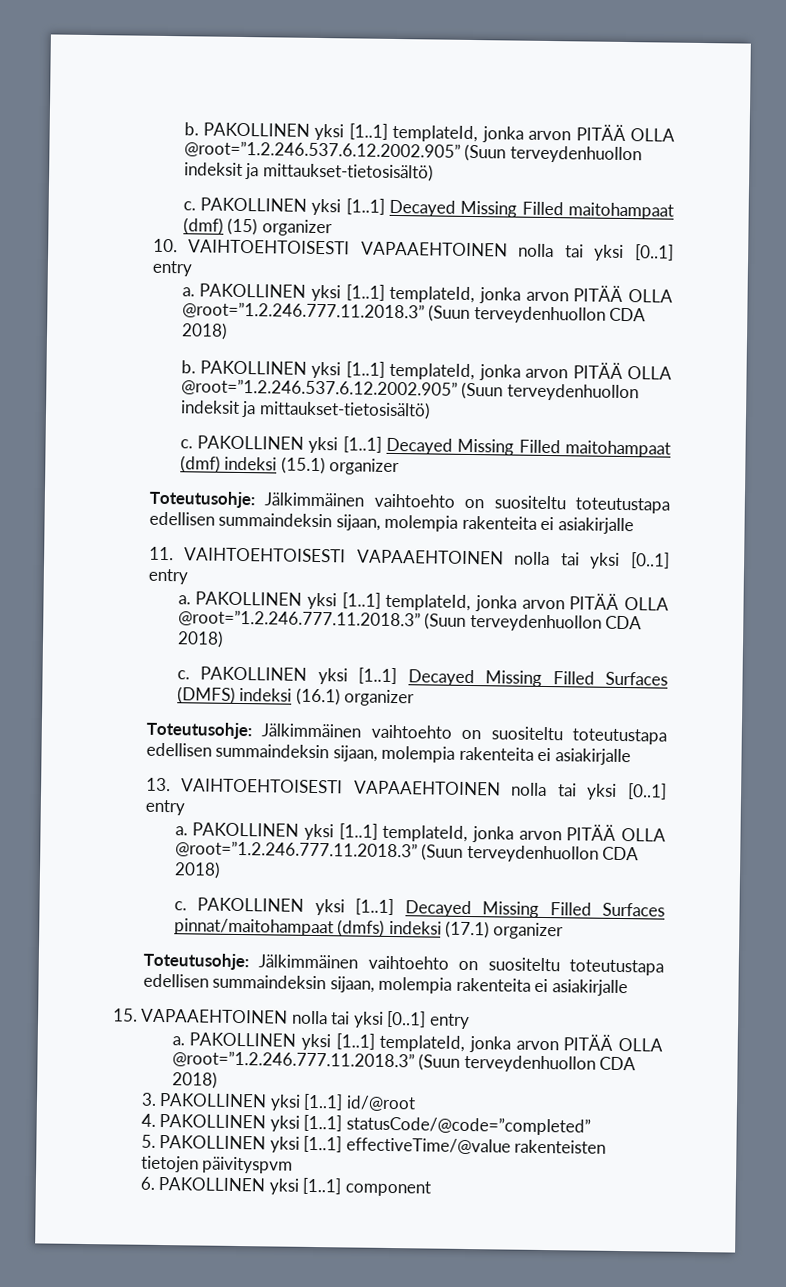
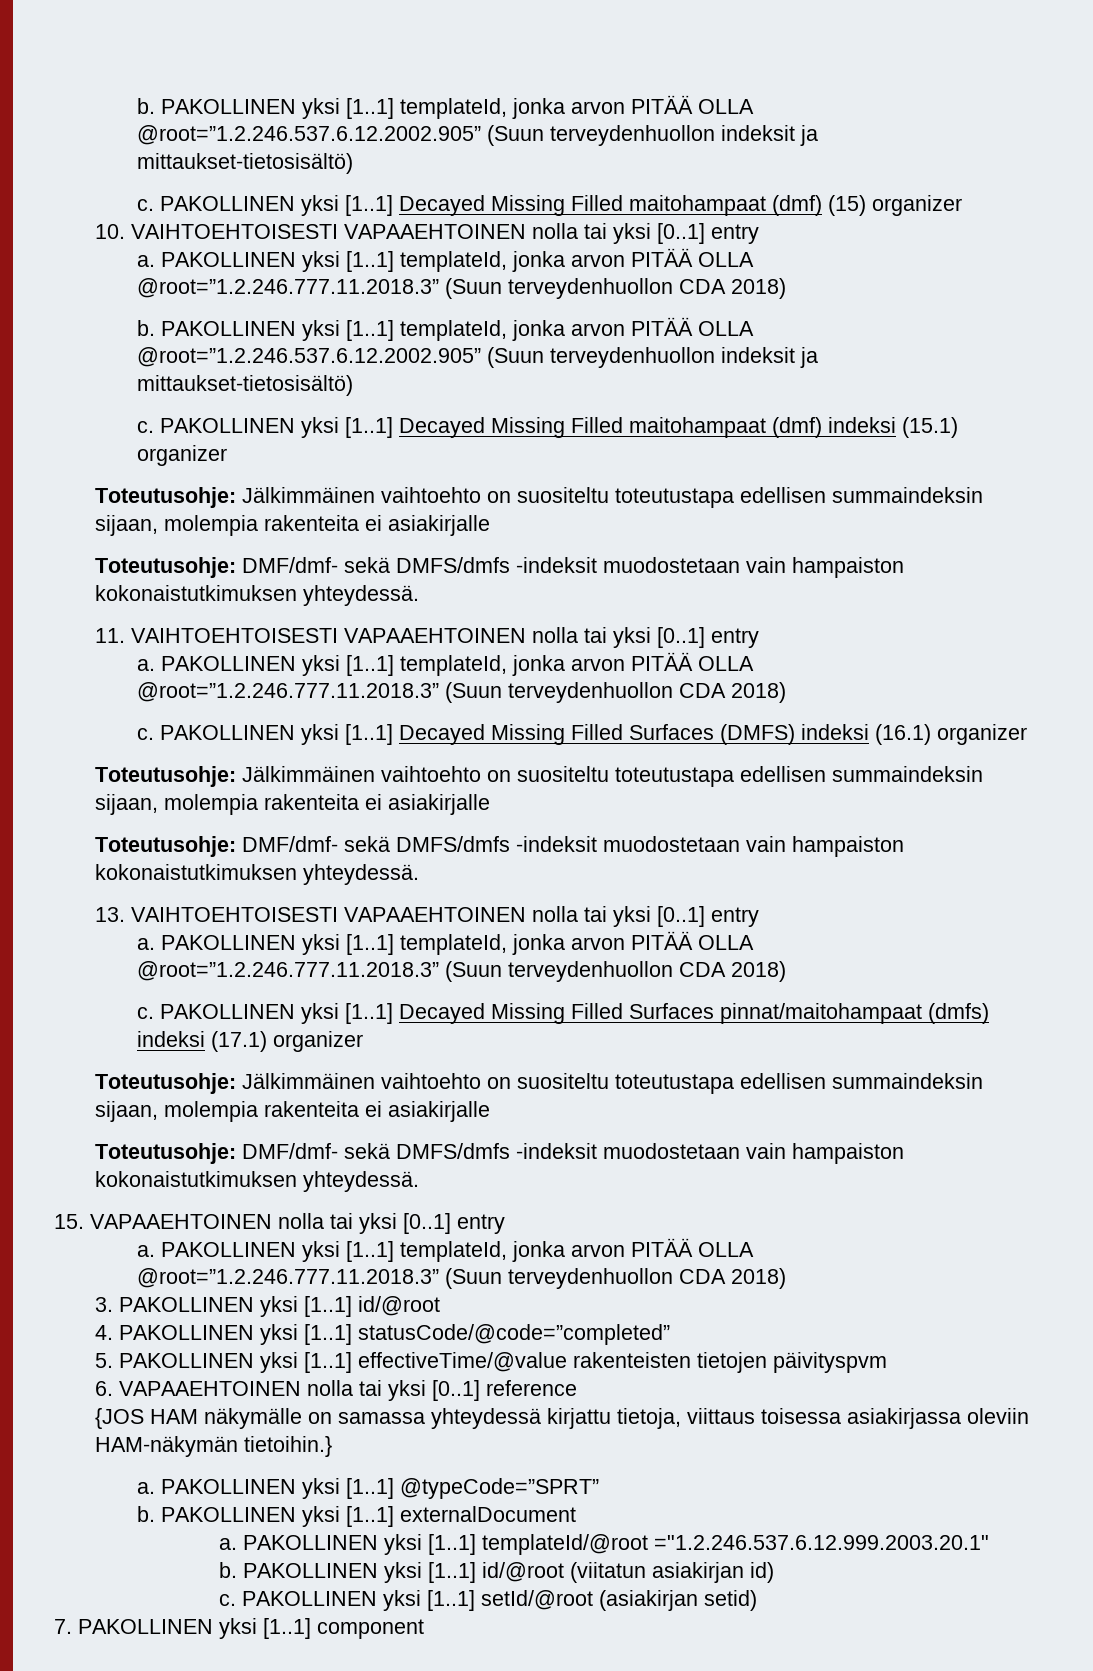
  PAKOLLINEN yksi [1..1] Decayed Missing Filled maitohampaat (dmf) indeksi (15.1) organizer
  Toteutusohje: Jälkimmäinen vaihtoehto on suositeltu toteutustapa edellisen summaindeksin sijaan, molempia rakenteita ei asiakirjalle
+ Toteutusohje: DMF/dmf- sekä DMFS/dmfs -indeksit muodostetaan vain hampaiston kokonaistutkimuksen yhteydessä.
  PAKOLLINEN yksi [1..1] Decayed Missing Filled Surfaces (DMFS) indeksi (16.1) organizer
  Toteutusohje: Jälkimmäinen vaihtoehto on suositeltu toteutustapa edellisen summaindeksin sijaan, molempia rakenteita ei asiakirjalle
+ Toteutusohje: DMF/dmf- sekä DMFS/dmfs -indeksit muodostetaan vain hampaiston kokonaistutkimuksen yhteydessä.
  PAKOLLINEN yksi [1..1] Decayed Missing Filled Surfaces pinnat/maitohampaat (dmfs) indeksi (17.1) organizer
  Toteutusohje: Jälkimmäinen vaihtoehto on suositeltu toteutustapa edellisen summaindeksin sijaan, molempia rakenteita ei asiakirjalle
+ Toteutusohje: DMF/dmf- sekä DMFS/dmfs -indeksit muodostetaan vain hampaiston kokonaistutkimuksen yhteydessä.
- 6. PAKOLLINEN yksi [1..1] component
+ 6. VAPAAEHTOINEN nolla tai yksi [0..1] reference
+ {JOS HAM näkymälle on samassa yhteydessä kirjattu tietoja, viittaus toisessa asiakirjassa oleviin HAM-näkymän tietoihin.}
+ a. PAKOLLINEN yksi [1..1] @typeCode=”SPRT”
+ b. PAKOLLINEN yksi [1..1] externalDocument
+ a. PAKOLLINEN yksi [1..1] templateId/@root ="1.2.246.537.6.12.999.2003.20.1"
+ b. PAKOLLINEN yksi [1..1] id/@root (viitatun asiakirjan id)
+ c. PAKOLLINEN yksi [1..1] setId/@root (asiakirjan setid)
+ 7. PAKOLLINEN yksi [1..1] component

